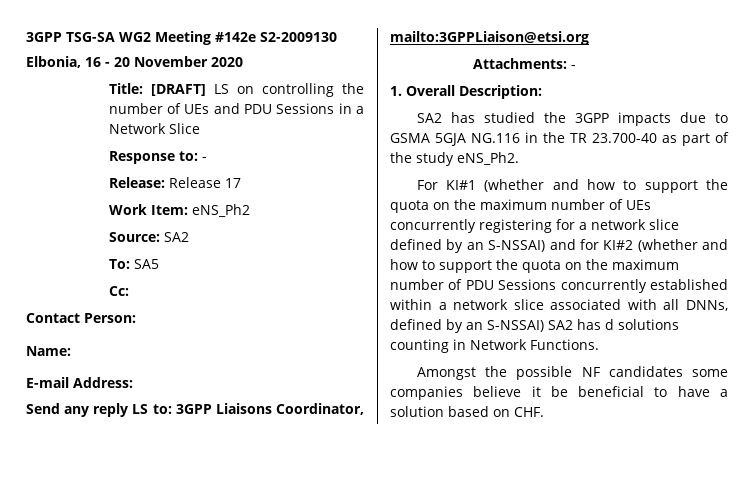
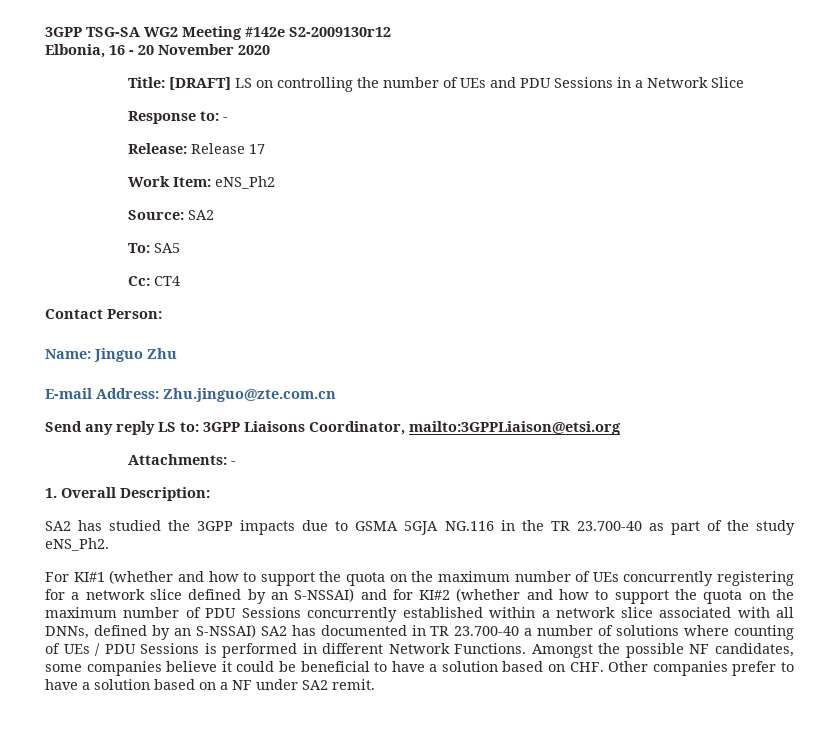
- 3GPP TSG-SA WG2 Meeting #142e S2-2009130
+ 3GPP TSG-SA WG2 Meeting #142e S2-2009130r12
- Cc:
+ Cc: CT4
- Name:
+ Name: Jinguo Zhu
- E-mail Address:
+ E-mail Address: Zhu.jinguo@zte.com.cn
- For KI#1 (whether and how to support the quota on the maximum number of UEs concurrently registering for a network slice defined by an S-NSSAI) and for KI#2 (whether and how to support the quota on the maximum number of PDU Sessions concurrently established within a network slice associated with all DNNs, defined by an S-NSSAI) SA2 has d solutions counting in Network Functions.
- Amongst the possible NF candidates some companies believe it be beneficial to have a solution based on CHF.
+ For KI#1 (whether and how to support the quota on the maximum number of UEs concurrently registering for a network slice defined by an S-NSSAI) and for KI#2 (whether and how to support the quota on the maximum number of PDU Sessions concurrently established within a network slice associated with all DNNs, defined by an S-NSSAI) SA2 has documented in TR 23.700-40 a number of solutions where counting of UEs / PDU Sessions is performed in different Network Functions. Amongst the possible NF candidates, some companies believe it could be beneficial to have a solution based on CHF. Other companies prefer to have a solution based on a NF under SA2 remit.

